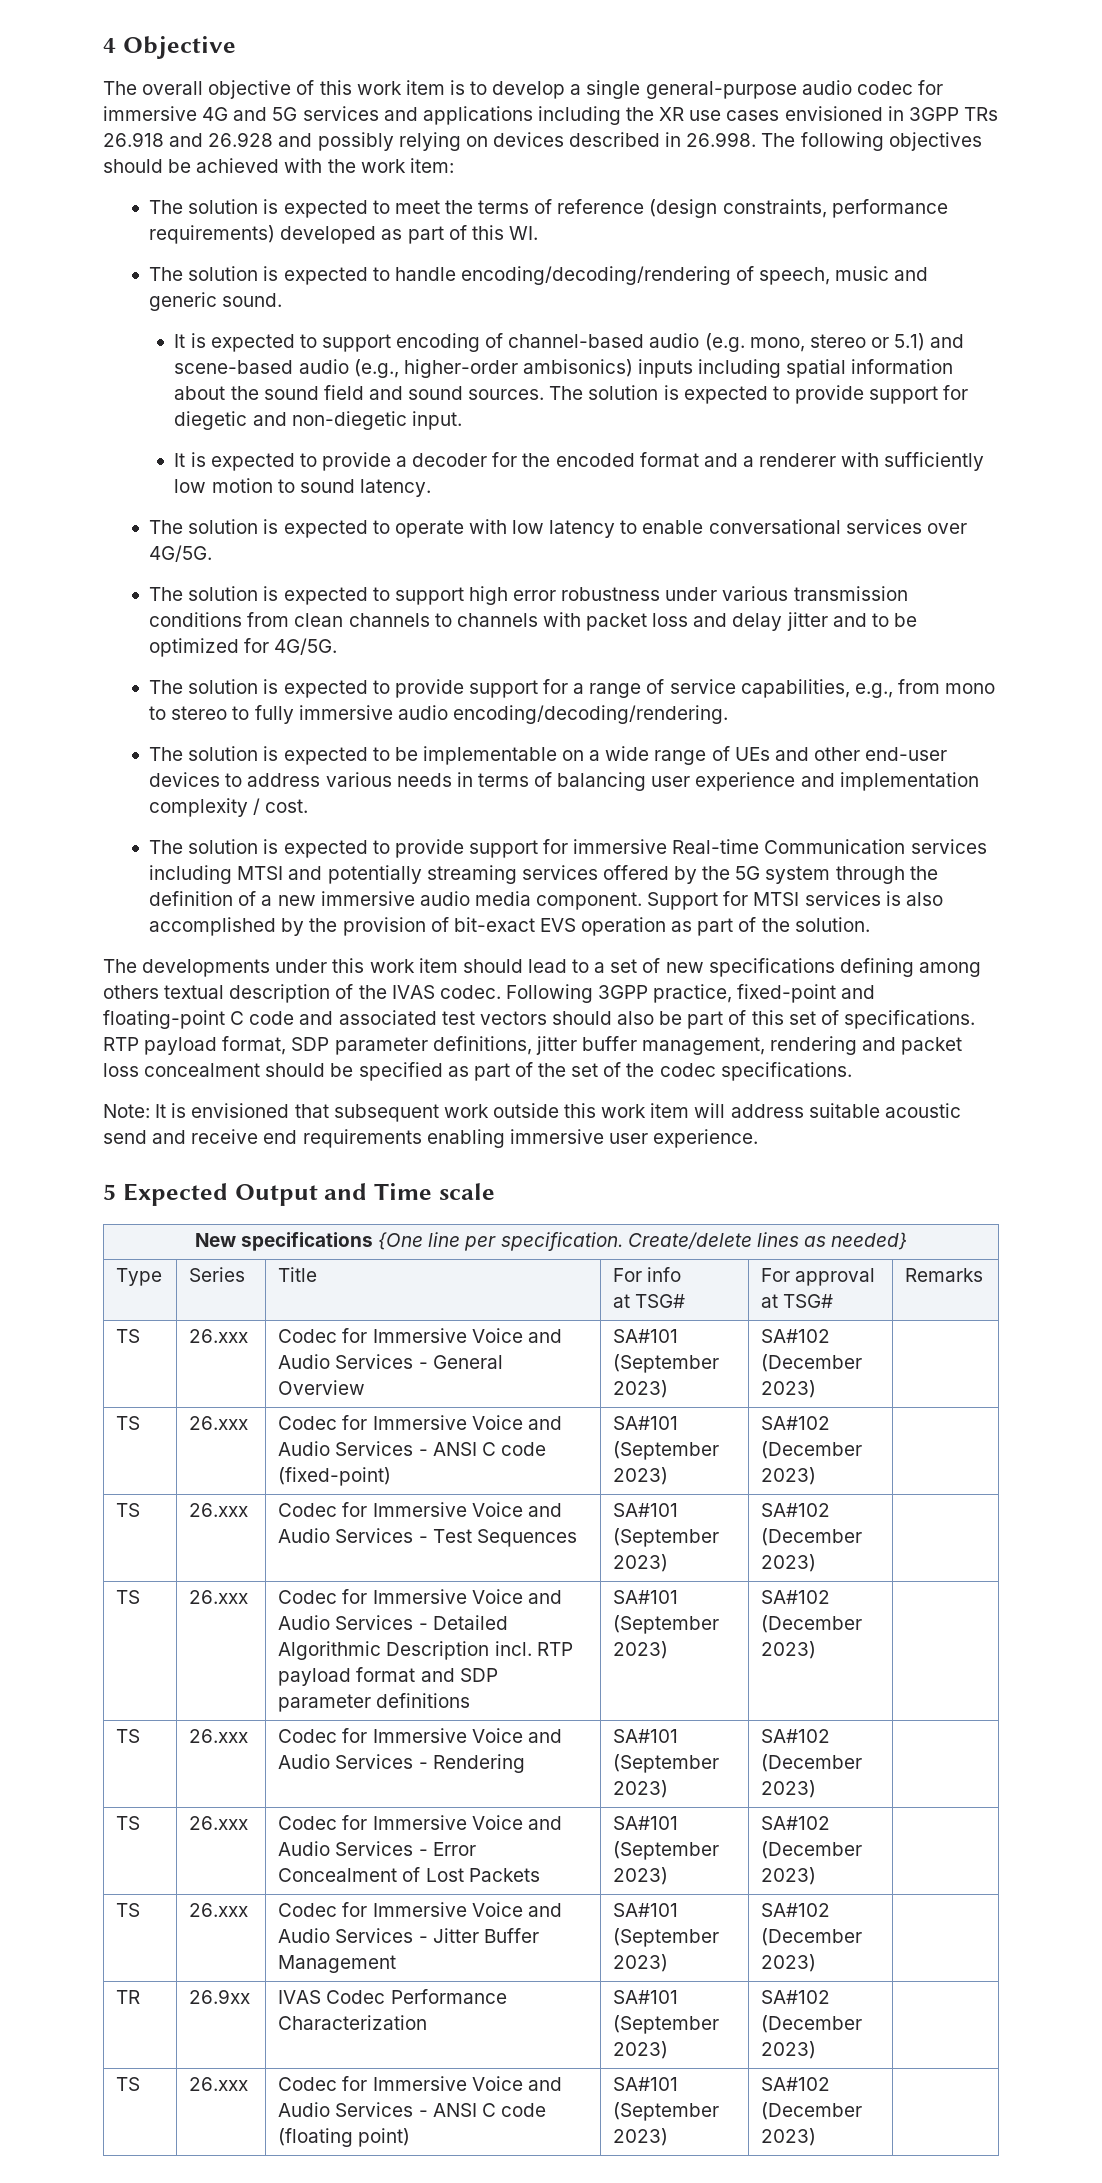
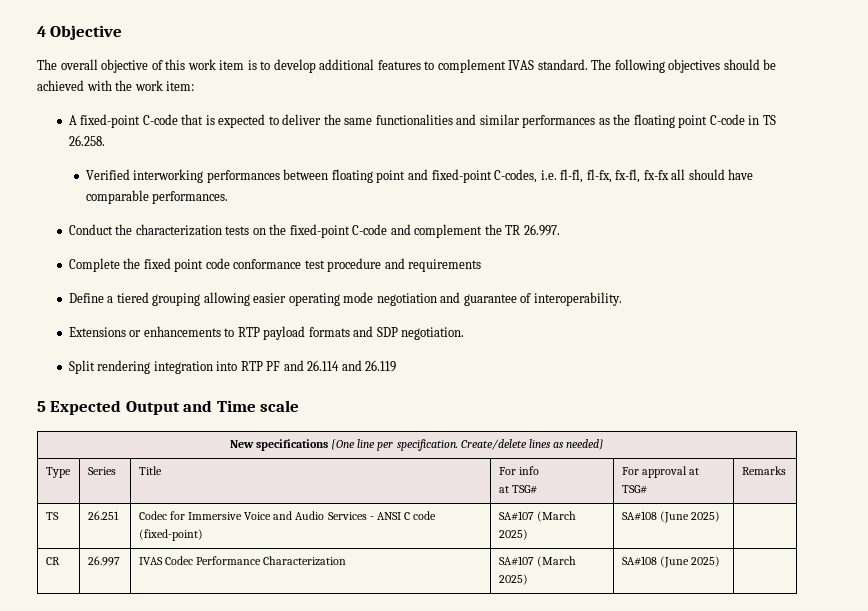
- The overall objective of this work item is to develop a single general-purpose audio codec for immersive 4G and 5G services and applications including the XR use cases envisioned in 3GPP TRs 26.918 and 26.928 and possibly relying on devices described in 26.998. The following objectives should be achieved with the work item:
+ The overall objective of this work item is to develop additional features to complement IVAS standard. The following objectives should be achieved with the work item:
- The solution is expected to meet the terms of reference (design constraints, performance requirements) developed as part of this WI.
- The solution is expected to handle encoding/decoding/rendering of speech, music and generic sound.
- It is expected to support encoding of channel-based audio (e.g. mono, stereo or 5.1) and scene-based audio (e.g., higher-order ambisonics) inputs including spatial information about the sound field and sound sources. The solution is expected to provide support for diegetic and non-diegetic input.
- It is expected to provide a decoder for the encoded format and a renderer with sufficiently low motion to sound latency.
- The solution is expected to operate with low latency to enable conversational services over 4G/5G.
- The solution is expected to support high error robustness under various transmission conditions from clean channels to channels with packet loss and delay jitter and to be optimized for 4G/5G.
- The solution is expected to provide support for a range of service capabilities, e.g., from mono to stereo to fully immersive audio encoding/decoding/rendering.
- The solution is expected to be implementable on a wide range of UEs and other end-user devices to address various needs in terms of balancing user experience and implementation complexity / cost.
- The solution is expected to provide support for immersive Real-time Communication services including MTSI and potentially streaming services offered by the 5G system through the definition of a new immersive audio media component. Support for MTSI services is also accomplished by the provision of bit-exact EVS operation as part of the solution.
- The developments under this work item should lead to a set of new specifications defining among others textual description of the IVAS codec. Following 3GPP practice, fixed-point and floating-point C code and associated test vectors should also be part of this set of specifications. RTP payload format, SDP parameter definitions, jitter buffer management, rendering and packet loss concealment should be specified as part of the set of the codec specifications.
- Note: It is envisioned that subsequent work outside this work item will address suitable acoustic send and receive end requirements enabling immersive user experience.
+ A fixed-point C-code that is expected to deliver the same functionalities and similar performances as the floating point C-code in TS 26.258.
+ Verified interworking performances between floating point and fixed-point C-codes, i.e. fl-fl, fl-fx, fx-fl, fx-fx all should have comparable performances.
+ Conduct the characterization tests on the fixed-point C-code and complement the TR 26.997.
+ Complete the fixed point code conformance test procedure and requirements
+ Define a tiered grouping allowing easier operating mode negotiation and guarantee of interoperability.
+ Extensions or enhancements to RTP payload formats and SDP negotiation.
+ Split rendering integration into RTP PF and 26.114 and 26.119
- TS | 26.xxx | Codec for Immersive Voice and Audio Services - General Overview | SA#101 (September 2023) | SA#102 (December 2023) |
- TS | 26.xxx | Codec for Immersive Voice and Audio Services - ANSI C code (fixed-point) | SA#101 (September 2023) | SA#102 (December 2023) |
- TS | 26.xxx | Codec for Immersive Voice and Audio Services - Test Sequences | SA#101 (September 2023) | SA#102 (December 2023) |
- TS | 26.xxx | Codec for Immersive Voice and Audio Services - Detailed Algorithmic Description incl. RTP payload format and SDP parameter definitions | SA#101 (September 2023) | SA#102 (December 2023) |
- TS | 26.xxx | Codec for Immersive Voice and Audio Services - Rendering | SA#101 (September 2023) | SA#102 (December 2023) |
- TS | 26.xxx | Codec for Immersive Voice and Audio Services - Error Concealment of Lost Packets | SA#101 (September 2023) | SA#102 (December 2023) |
- TS | 26.xxx | Codec for Immersive Voice and Audio Services - Jitter Buffer Management | SA#101 (September 2023) | SA#102 (December 2023) |
- TR | 26.9xx | IVAS Codec Performance Characterization | SA#101 (September 2023) | SA#102 (December 2023) |
- TS | 26.xxx | Codec for Immersive Voice and Audio Services - ANSI C code (floating point) | SA#101 (September 2023) | SA#102 (December 2023) |
+ TS | 26.251 | Codec for Immersive Voice and Audio Services - ANSI C code (fixed-point) | SA#107 (March 2025) | SA#108 (June 2025) |
+ CR | 26.997 | IVAS Codec Performance Characterization | SA#107 (March 2025) | SA#108 (June 2025) |

